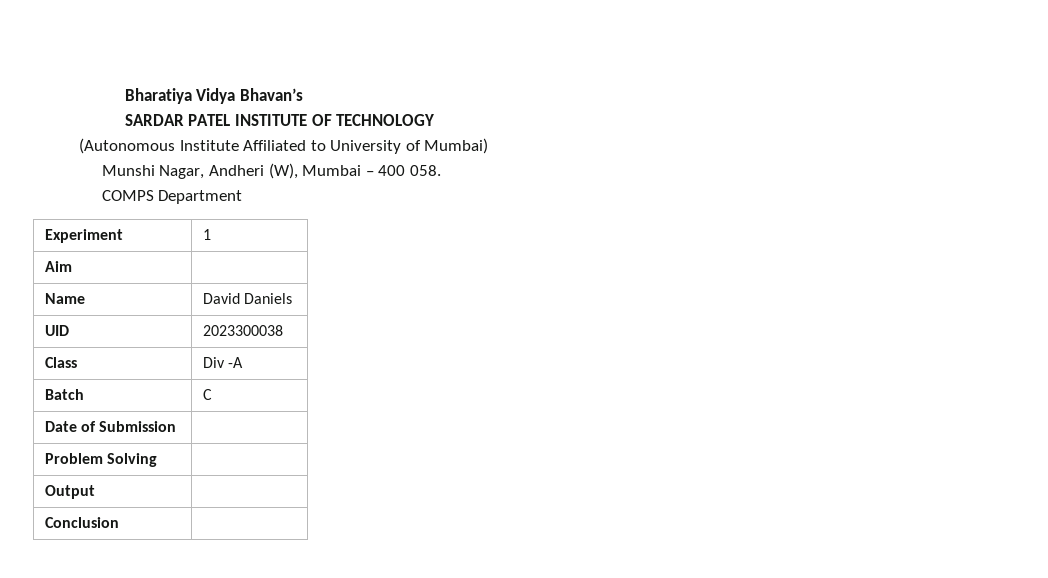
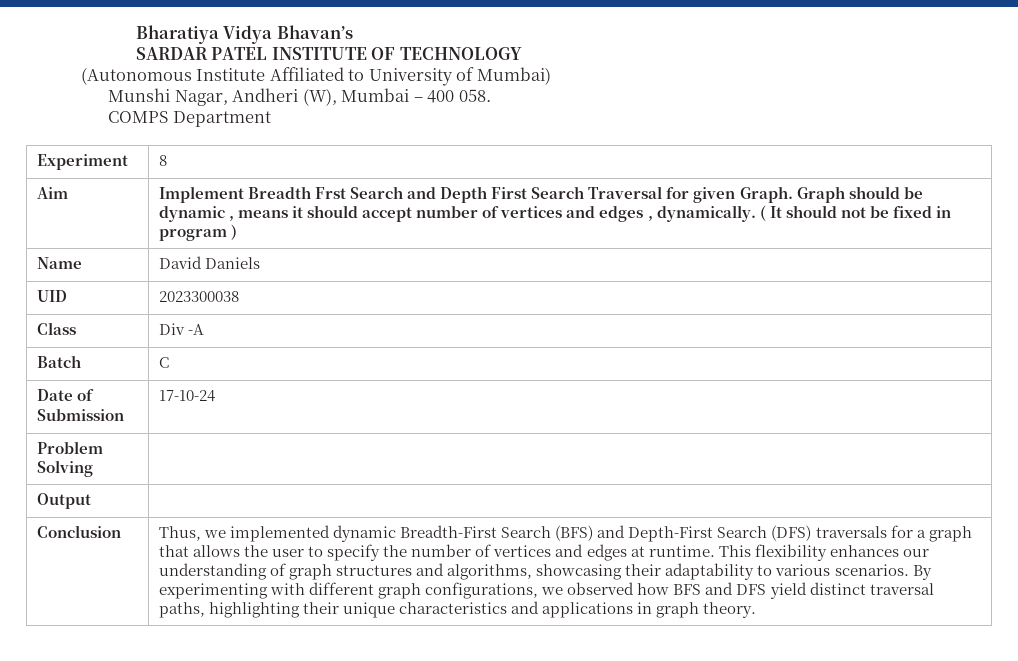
- Experiment | 1
+ Experiment | 8
- Aim |
+ Aim | Implement Breadth Frst Search and Depth First Search Traversal for given Graph. Graph should be dynamic , means it should accept number of vertices and edges , dynamically. ( It should not be fixed in program )
- Date of Submission |
+ Date of Submission | 17-10-24
+ Thus, we implemented dynamic Breadth-First Search (BFS) and Depth-First Search (DFS) traversals for a graph that allows the user to specify the number of vertices and edges at runtime. This flexibility enhances our understanding of graph structures and algorithms, showcasing their adaptability to various scenarios. By experimenting with different graph configurations, we observed how BFS and DFS yield distinct traversal paths, highlighting their unique characteristics and applications in graph theory.

